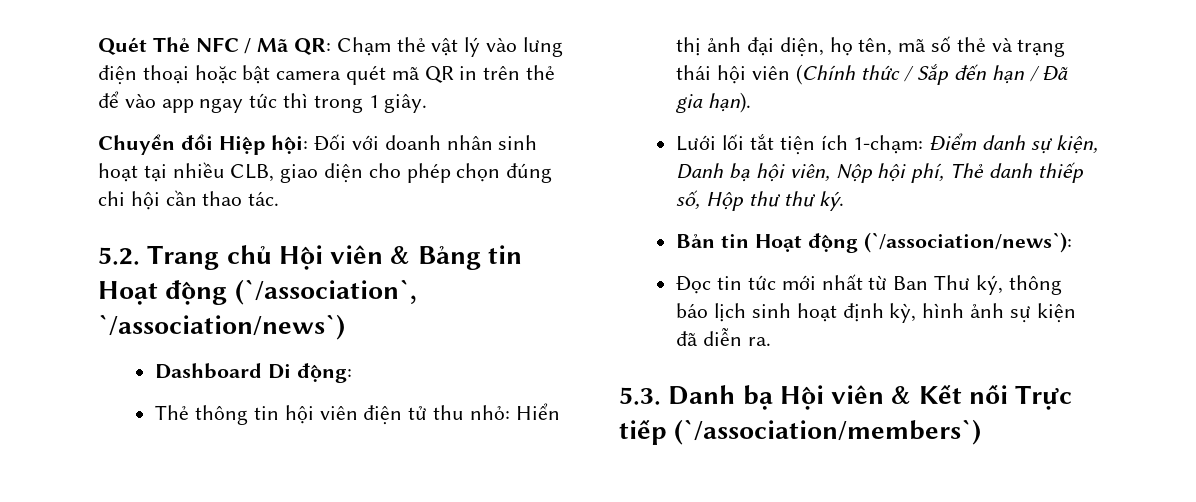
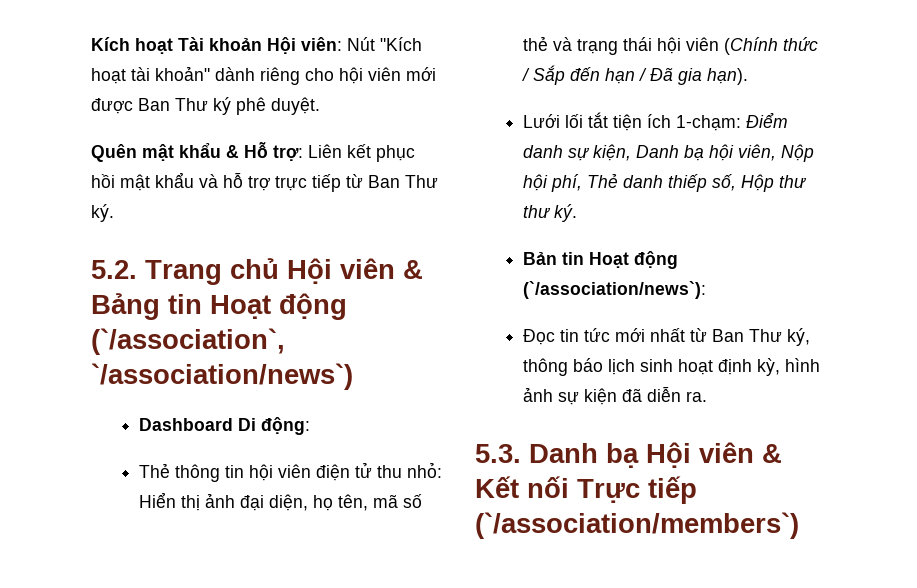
- Quét Thẻ NFC / Mã QR: Chạm thẻ vật lý vào lưng điện thoại hoặc bật camera quét mã QR in trên thẻ để vào app ngay tức thì trong 1 giây.
- Chuyển đổi Hiệp hội: Đối với doanh nhân sinh hoạt tại nhiều CLB, giao diện cho phép chọn đúng chi hội cần thao tác.
+ Kích hoạt Tài khoản Hội viên: Nút "Kích hoạt tài khoản" dành riêng cho hội viên mới được Ban Thư ký phê duyệt.
+ Quên mật khẩu & Hỗ trợ: Liên kết phục hồi mật khẩu và hỗ trợ trực tiếp từ Ban Thư ký.

